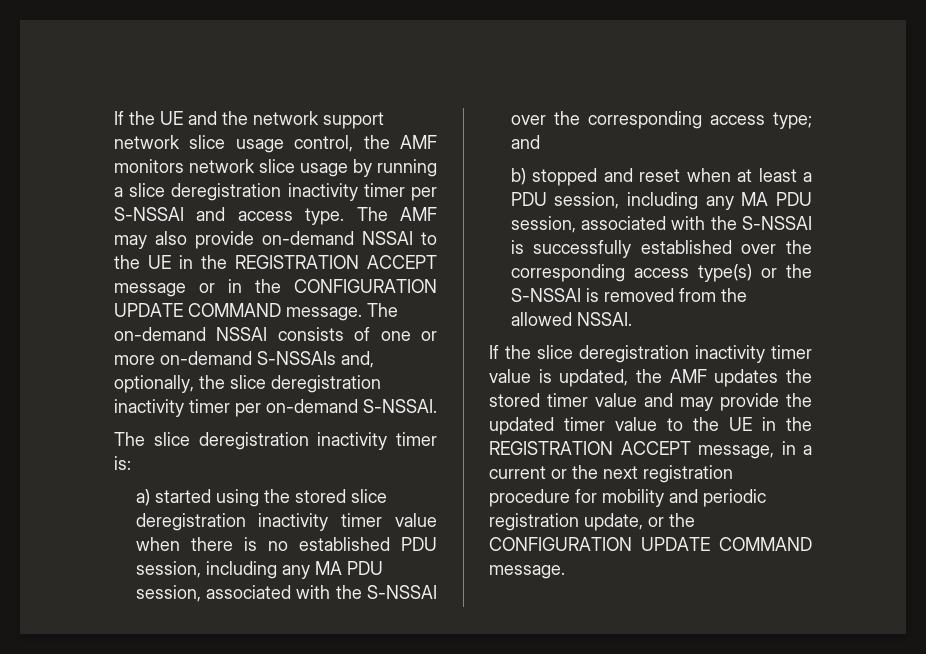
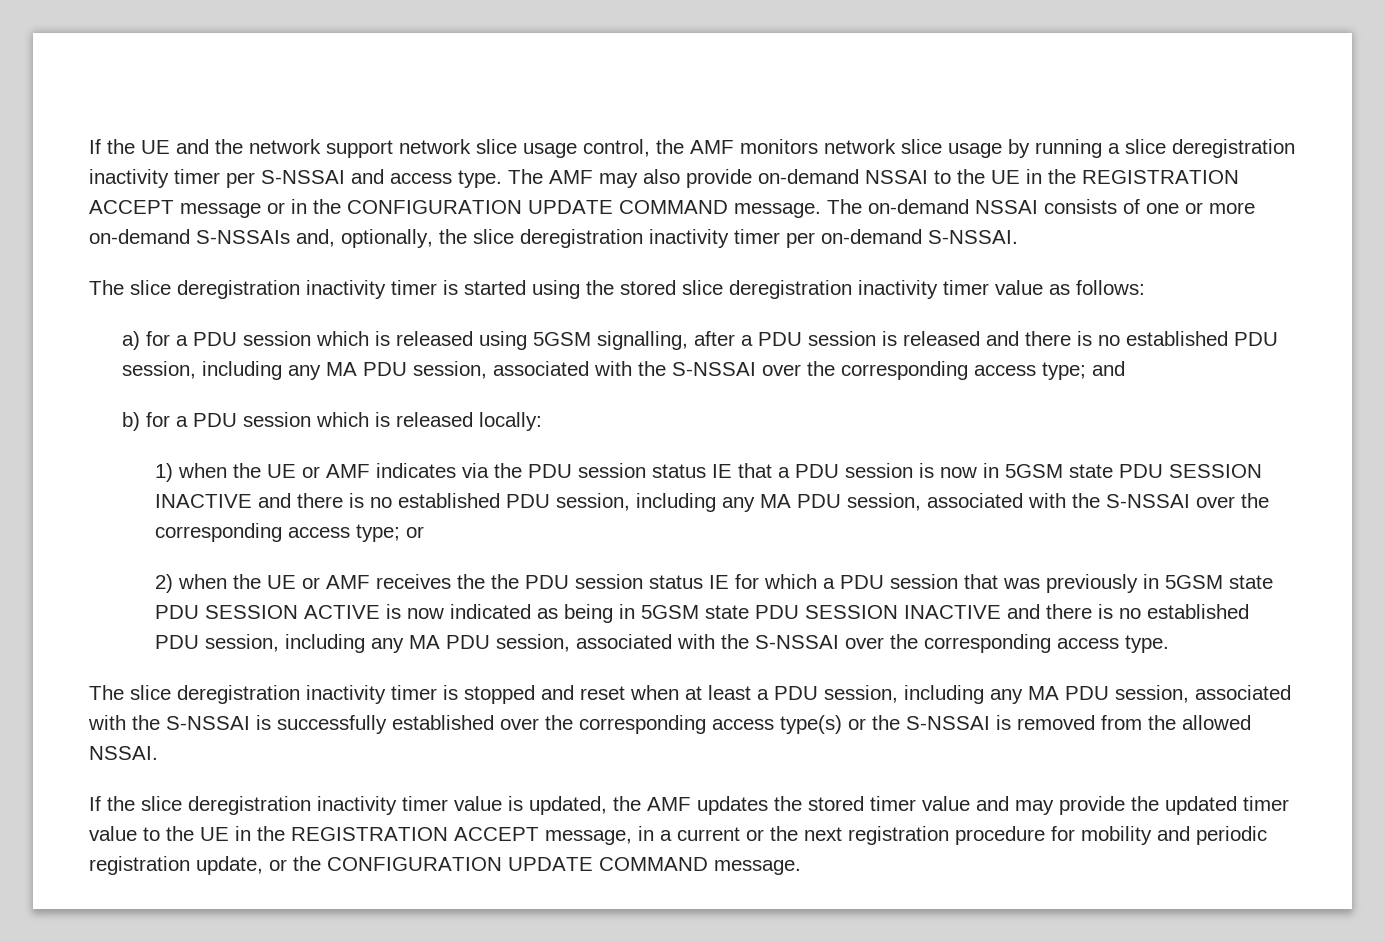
- The slice deregistration inactivity timer is:
- a) started using the stored slice deregistration inactivity timer value when there is no established PDU session, including any MA PDU session, associated with the S-NSSAI over the corresponding access type; and
+ The slice deregistration inactivity timer is started using the stored slice deregistration inactivity timer value as follows:
+ a) for a PDU session which is released using 5GSM signalling, after a PDU session is released and there is no established PDU session, including any MA PDU session, associated with the S-NSSAI over the corresponding access type; and
- b) stopped and reset when at least a PDU session, including any MA PDU session, associated with the S-NSSAI is successfully established over the corresponding access type(s) or the S-NSSAI is removed from the allowed NSSAI.
+ b) for a PDU session which is released locally:
+ 1) when the UE or AMF indicates via the PDU session status IE that a PDU session is now in 5GSM state PDU SESSION INACTIVE and there is no established PDU session, including any MA PDU session, associated with the S-NSSAI over the corresponding access type; or
+ 2) when the UE or AMF receives the the PDU session status IE for which a PDU session that was previously in 5GSM state PDU SESSION ACTIVE is now indicated as being in 5GSM state PDU SESSION INACTIVE and there is no established PDU session, including any MA PDU session, associated with the S-NSSAI over the corresponding access type.
+ The slice deregistration inactivity timer is stopped and reset when at least a PDU session, including any MA PDU session, associated with the S-NSSAI is successfully established over the corresponding access type(s) or the S-NSSAI is removed from the allowed NSSAI.

